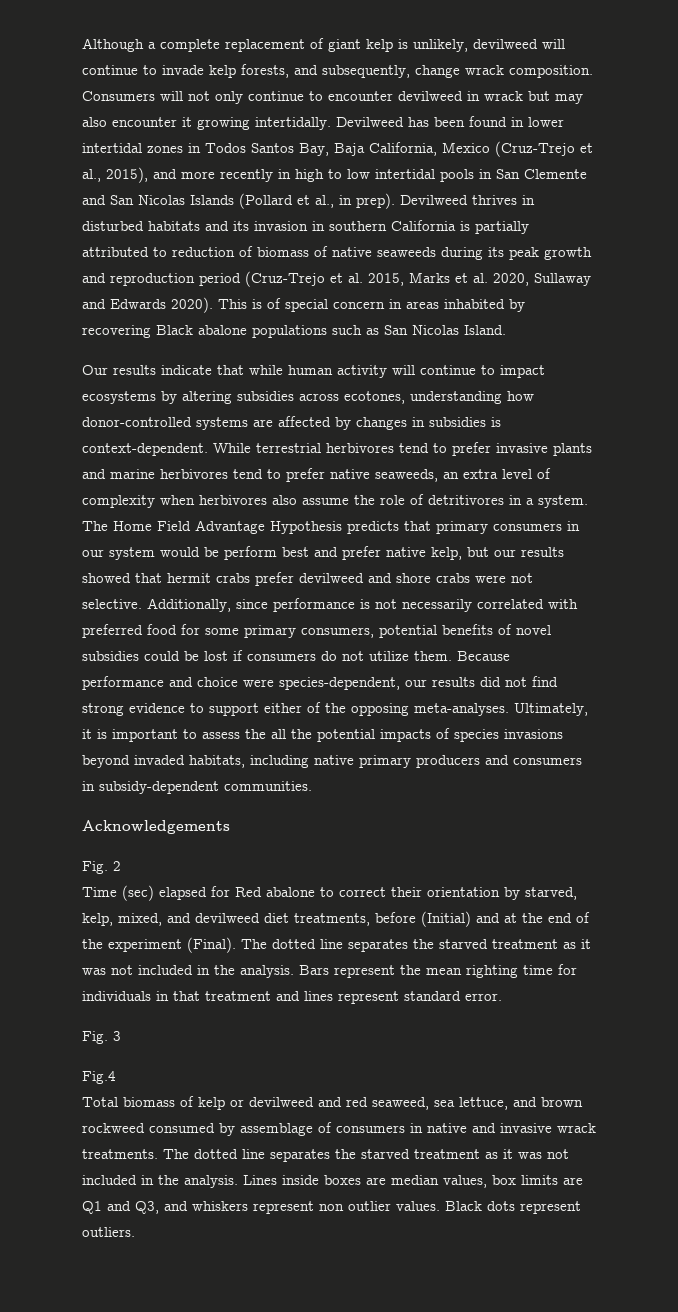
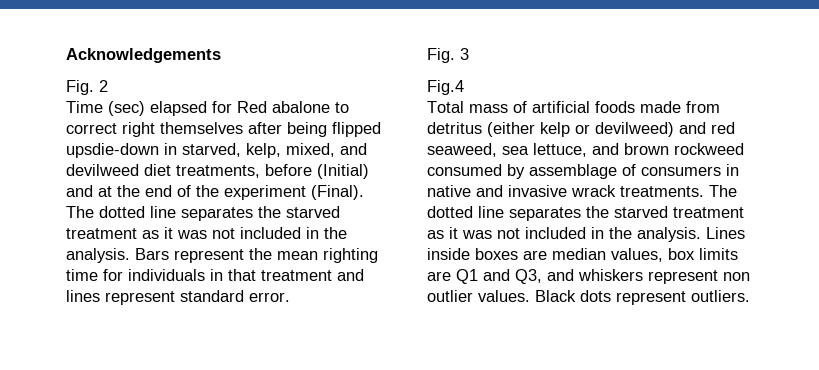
- Although a complete replacement of giant kelp is unlikely, devilweed will continue to invade kelp forests, and subsequently, change wrack composition. Consumers will not only continue to encounter devilweed in wrack but may also encounter it growing intertidally. Devilweed has been found in lower intertidal zones in Todos Santos Bay, Baja California, Mexico (Cruz-Trejo et al., 2015), and more recently in high to low intertidal pools in San Clemente and San Nicolas Islands (Pollard et al., in prep). Devilweed thrives in disturbed habitats and its invasion in southern California is partially attributed to reduction of biomass of native seaweeds during its peak growth and reproduction period (Cruz-Trejo et al. 2015, Marks et al. 2020, Sullaway and Edwards 2020). This is of special concern in areas inhabited by recovering Black abalone populations such as San Nicolas Island.
- Our results indicate that while human activity will continue to impact ecosystems by altering subsidies across ecotones, understanding how donor-controlled systems are affected by changes in subsidies is context-dependent. While terrestrial herbivores tend to prefer invasive plants and marine herbivores tend to prefer native seaweeds, an extra level of complexity when herbivores also assume the role of detritivores in a system. The Home Field Advantage Hypothesis predicts that primary consumers in our system would be perform best and prefer native kelp, but our results showed that hermit crabs prefer devilweed and shore crabs were not selective. Additionally, since performance is not necessarily correlated with preferred food for some primary consumers, potential benefits of novel subsidies could be lost if consumers do not utilize them. Because performance and choice were species-dependent, our results did not find strong evidence to support either of the opposing meta-analyses. Ultimately, it is important to assess the all the potential impacts of species invasions beyond invaded habitats, including native primary producers and consumers in subsidy-dependent communities.
- Time (sec) elapsed for Red abalone to correct their orientation by starved, kelp, mixed, and devilweed diet treatments, before (Initial) and at the end of the experiment (Final).
+ Time (sec) elapsed for Red abalone to correct right themselves after being flipped upsdie-down in starved, kelp, mixed, and devilweed diet treatments, before (Initial) and at the end of the experiment (Final).
- Total biomass of kelp or devilweed and red seaweed, sea lettuce, and brown rockweed consumed by assemblage of consumers in native and invasive wrack treatments.
+ Total mass of artificial foods made from detritus (either kelp or devilweed) and red seaweed, sea lettuce, and brown rockweed consumed by assemblage of consumers in native and invasive wrack treatments.

